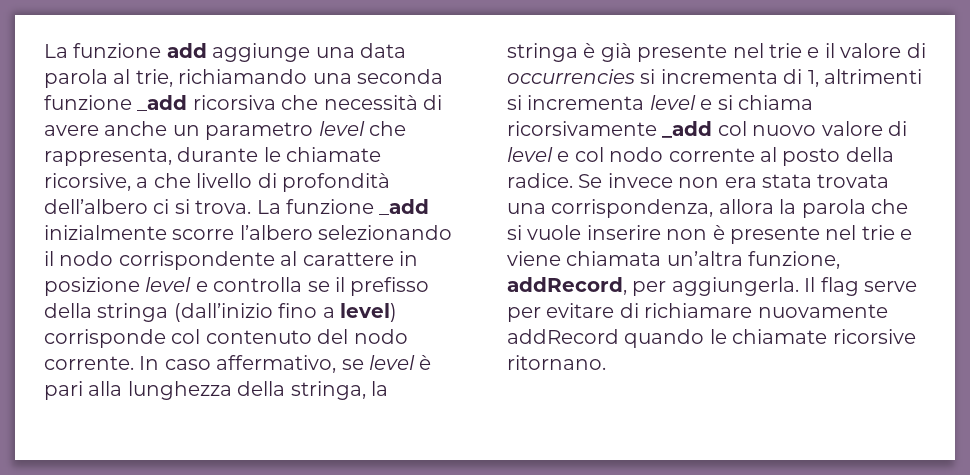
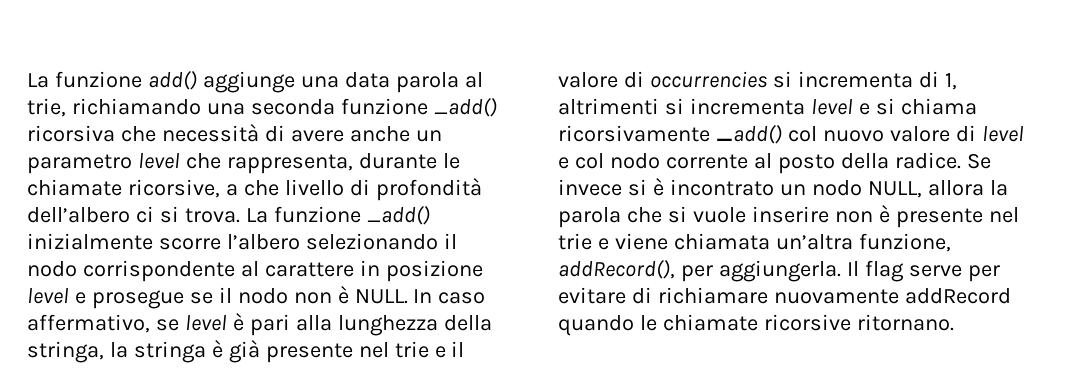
- La funzione add aggiunge una data parola al trie, richiamando una seconda funzione _add ricorsiva che necessità di avere anche un parametro level che rappresenta, durante le chiamate ricorsive, a che livello di profondità dell’albero ci si trova.
+ La funzione add() aggiunge una data parola al trie, richiamando una seconda funzione _add() ricorsiva che necessità di avere anche un parametro level che rappresenta, durante le chiamate ricorsive, a che livello di profondità dell’albero ci si trova.
- La funzione _add inizialmente scorre l’albero selezionando il nodo corrispondente al carattere in posizione level e controlla se il prefisso della stringa (dall’inizio fino a level) corrisponde col contenuto del nodo corrente.
+ La funzione _add() inizialmente scorre l’albero selezionando il nodo corrispondente al carattere in posizione level e prosegue se il nodo non è NULL.
- In caso affermativo, se level è pari alla lunghezza della stringa, la stringa è già presente nel trie e il valore di occurrencies si incrementa di 1, altrimenti si incrementa level e si chiama ricorsivamente _add col nuovo valore di level e col nodo corrente al posto della radice.
+ In caso affermativo, se level è pari alla lunghezza della stringa, la stringa è già presente nel trie e il valore di occurrencies si incrementa di 1, altrimenti si incrementa level e si chiama ricorsivamente _add() col nuovo valore di level e col nodo corrente al posto della radice.
- Se invece non era stata trovata una corrispondenza, allora la parola che si vuole inserire non è presente nel trie e viene chiamata un’altra funzione, addRecord, per aggiungerla.
+ Se invece si è incontrato un nodo NULL, allora la parola che si vuole inserire non è presente nel trie e viene chiamata un’altra funzione, addRecord(), per aggiungerla.

